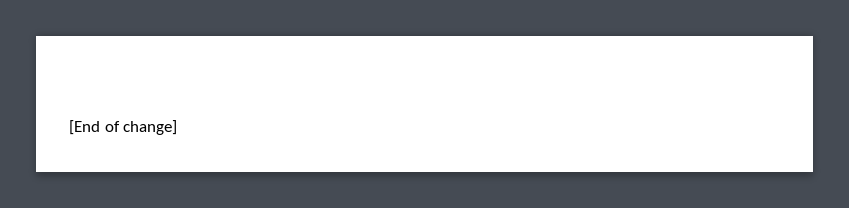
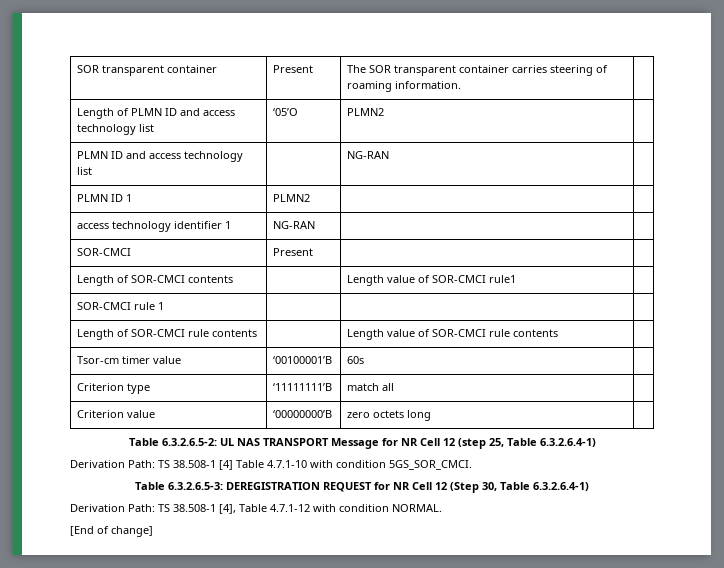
+ SOR transparent container | Present | The SOR transparent container carries steering of roaming information. |
+ Length of PLMN ID and access technology list | ‘05’O | PLMN2 |
+ PLMN ID and access technology list | | NG-RAN |
+ PLMN ID 1 | PLMN2 | |
+ access technology identifier 1 | NG-RAN | |
+ SOR-CMCI | Present | |
+ Length of SOR-CMCI contents | | Length value of SOR-CMCI rule1 |
+ SOR-CMCI rule 1 | | |
+ Length of SOR-CMCI rule contents | | Length value of SOR-CMCI rule contents |
+ Tsor-cm timer value | ‘00100001’B | 60s |
+ Criterion type | ‘11111111’B | match all |
+ Criterion value | ‘00000000’B | zero octets long |
+ Table 6.3.2.6.5-2: UL NAS TRANSPORT Message for NR Cell 12 (step 25, Table 6.3.2.6.4-1)
+ Derivation Path: TS 38.508-1 [4] Table 4.7.1-10 with condition 5GS_SOR_CMCI.
+ Table 6.3.2.6.5-3: DEREGISTRATION REQUEST for NR Cell 12 (Step 30, Table 6.3.2.6.4-1)
+ Derivation Path: TS 38.508-1 [4], Table 4.7.1-12 with condition NORMAL.

